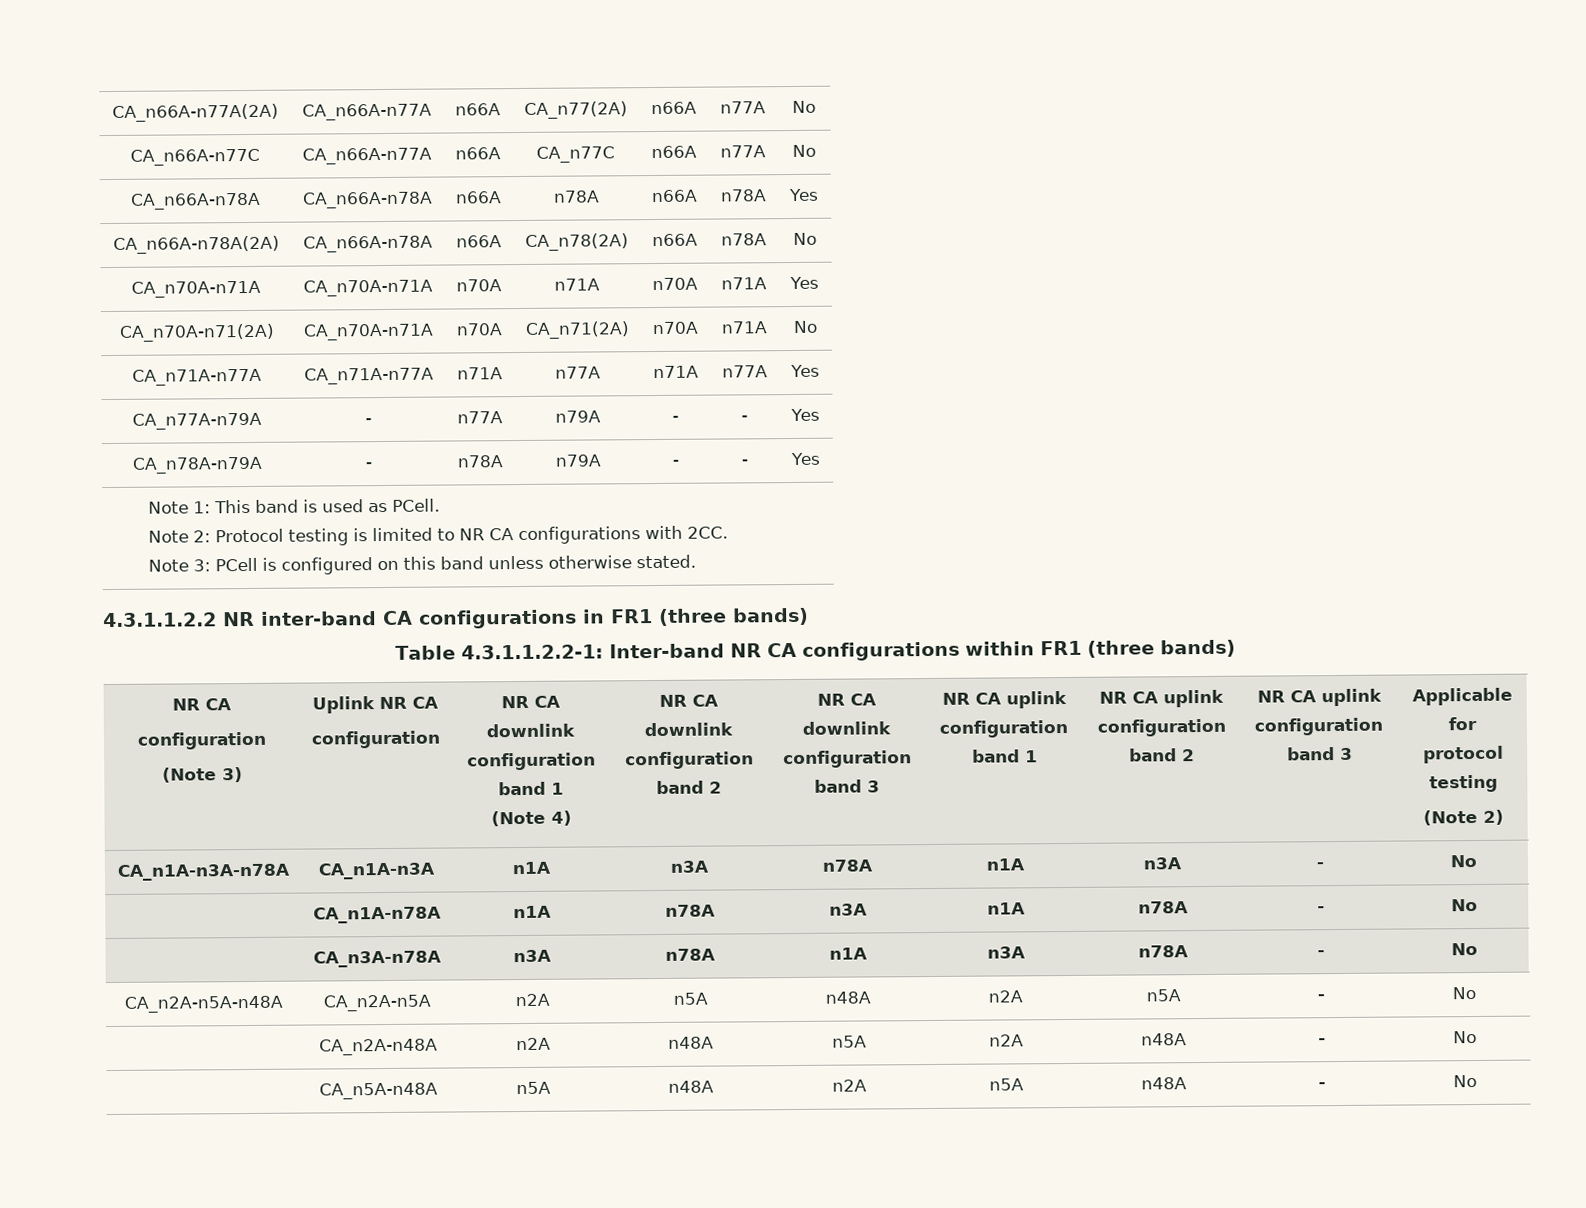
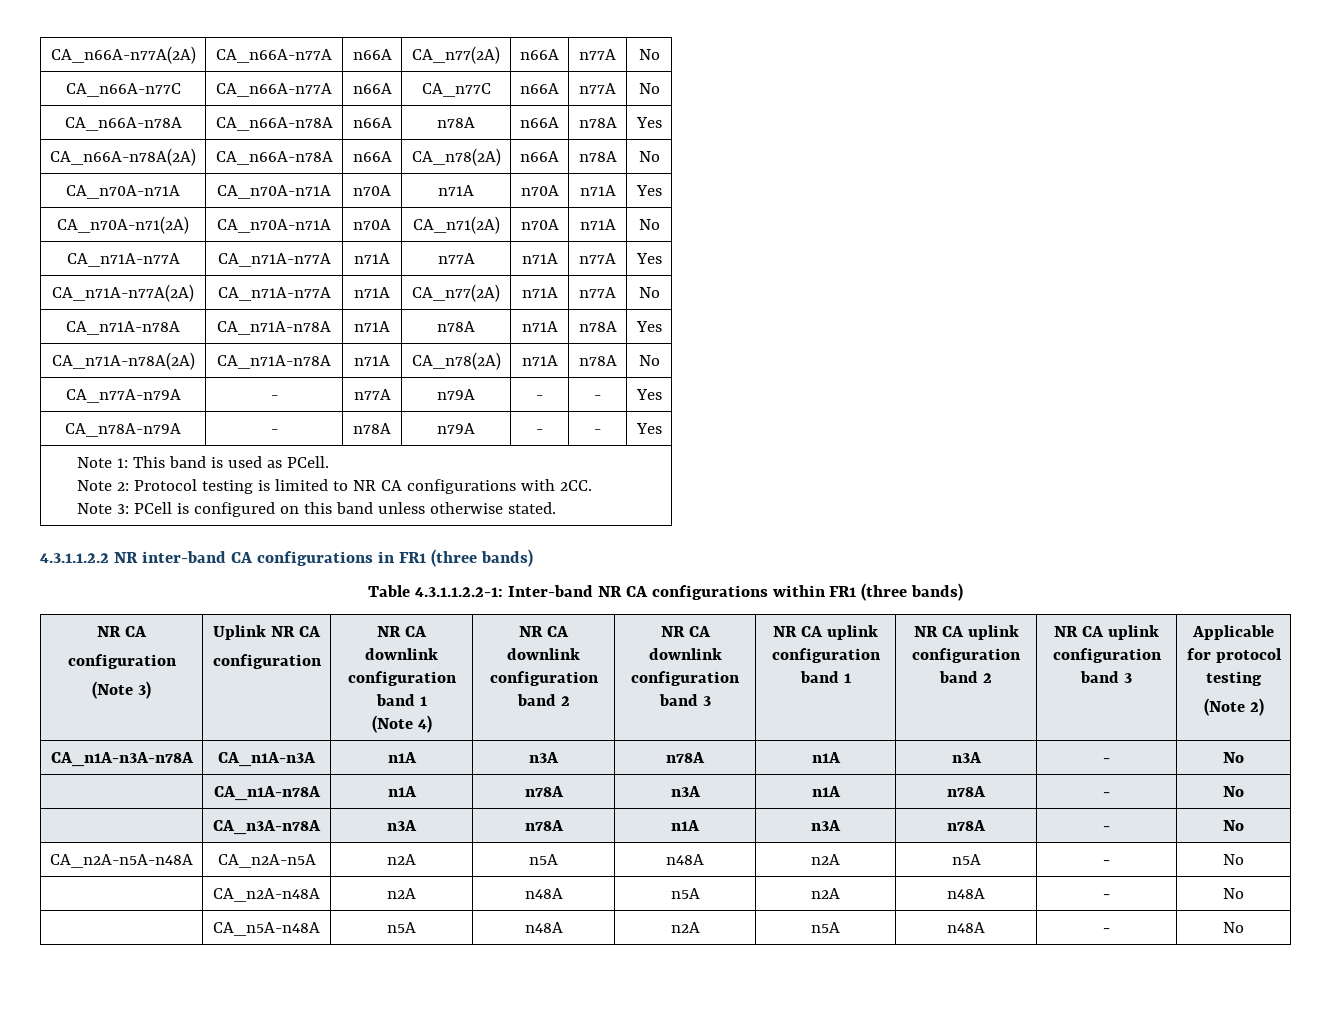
+ CA_n71A-n77A(2A) | CA_n71A-n77A | n71A | CA_n77(2A) | n71A | n77A | No
+ CA_n71A-n78A | CA_n71A-n78A | n71A | n78A | n71A | n78A | Yes
+ CA_n71A-n78A(2A) | CA_n71A-n78A | n71A | CA_n78(2A) | n71A | n78A | No

